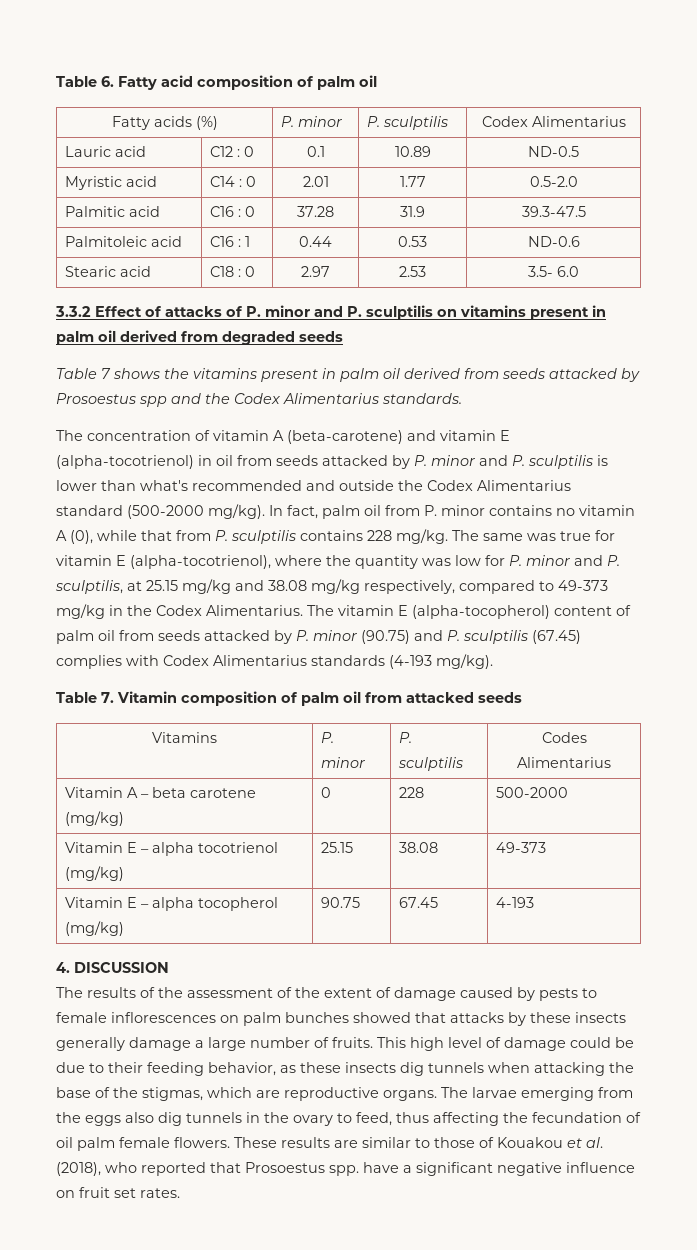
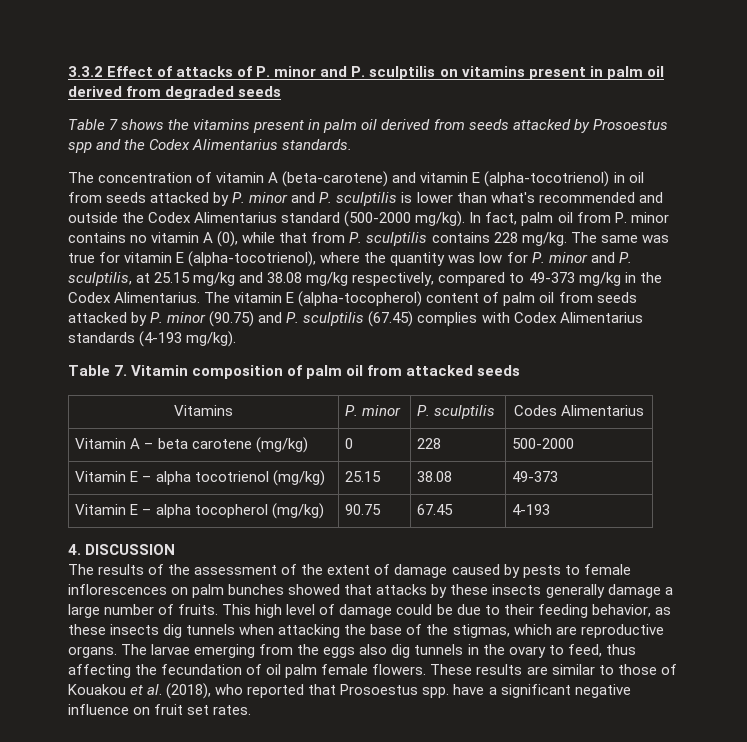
- Table 6. Fatty acid composition of palm oil
- Fatty acids (%) | P. minor | P. sculptilis | Codex Alimentarius
- Lauric acid | C12 : 0 | 0.1 | 10.89 | ND-0.5
- Myristic acid | C14 : 0 | 2.01 | 1.77 | 0.5-2.0
- Palmitic acid | C16 : 0 | 37.28 | 31.9 | 39.3-47.5
- Palmitoleic acid | C16 : 1 | 0.44 | 0.53 | ND-0.6
- Stearic acid | C18 : 0 | 2.97 | 2.53 | 3.5- 6.0

